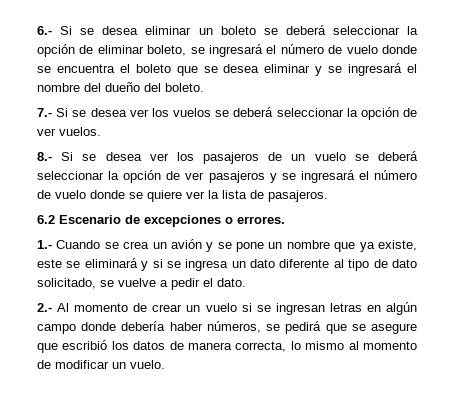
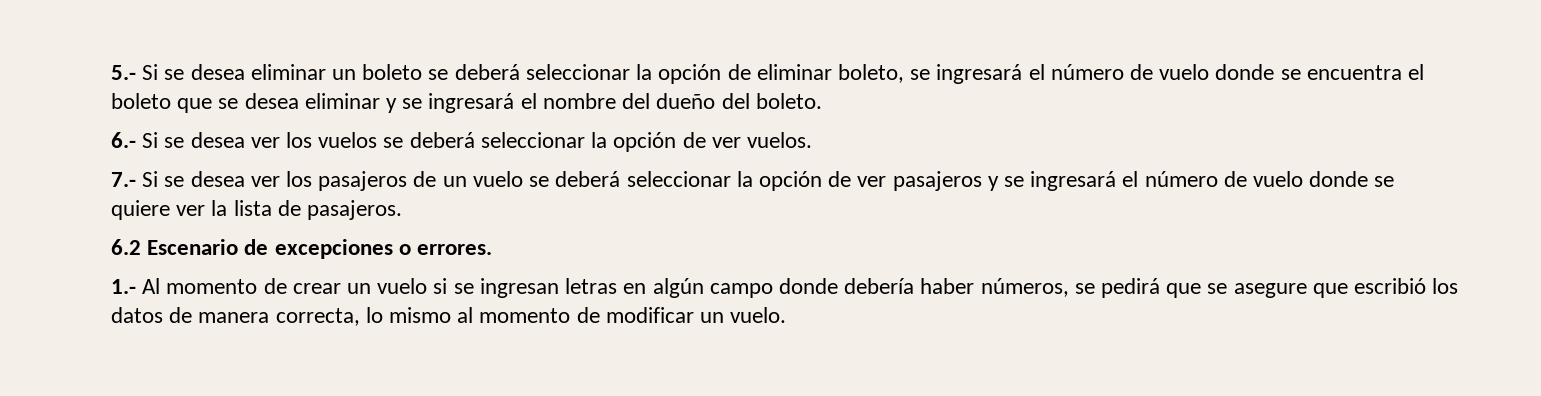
- 6.- Si se desea eliminar un boleto se deberá seleccionar la opción de eliminar boleto, se ingresará el número de vuelo donde se encuentra el boleto que se desea eliminar y se ingresará el nombre del dueño del boleto.
+ 5.- Si se desea eliminar un boleto se deberá seleccionar la opción de eliminar boleto, se ingresará el número de vuelo donde se encuentra el boleto que se desea eliminar y se ingresará el nombre del dueño del boleto.
- 7.- Si se desea ver los vuelos se deberá seleccionar la opción de ver vuelos.
+ 6.- Si se desea ver los vuelos se deberá seleccionar la opción de ver vuelos.
- 8.- Si se desea ver los pasajeros de un vuelo se deberá seleccionar la opción de ver pasajeros y se ingresará el número de vuelo donde se quiere ver la lista de pasajeros.
+ 7.- Si se desea ver los pasajeros de un vuelo se deberá seleccionar la opción de ver pasajeros y se ingresará el número de vuelo donde se quiere ver la lista de pasajeros.
- 1.- Cuando se crea un avión y se pone un nombre que ya existe, este se eliminará y si se ingresa un dato diferente al tipo de dato solicitado, se vuelve a pedir el dato.
- 2.- Al momento de crear un vuelo si se ingresan letras en algún campo donde debería haber números, se pedirá que se asegure que escribió los datos de manera correcta, lo mismo al momento de modificar un vuelo.
+ 1.- Al momento de crear un vuelo si se ingresan letras en algún campo donde debería haber números, se pedirá que se asegure que escribió los datos de manera correcta, lo mismo al momento de modificar un vuelo.

